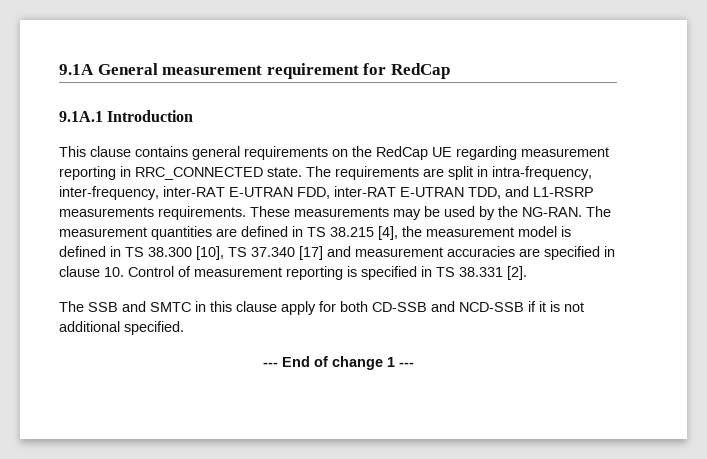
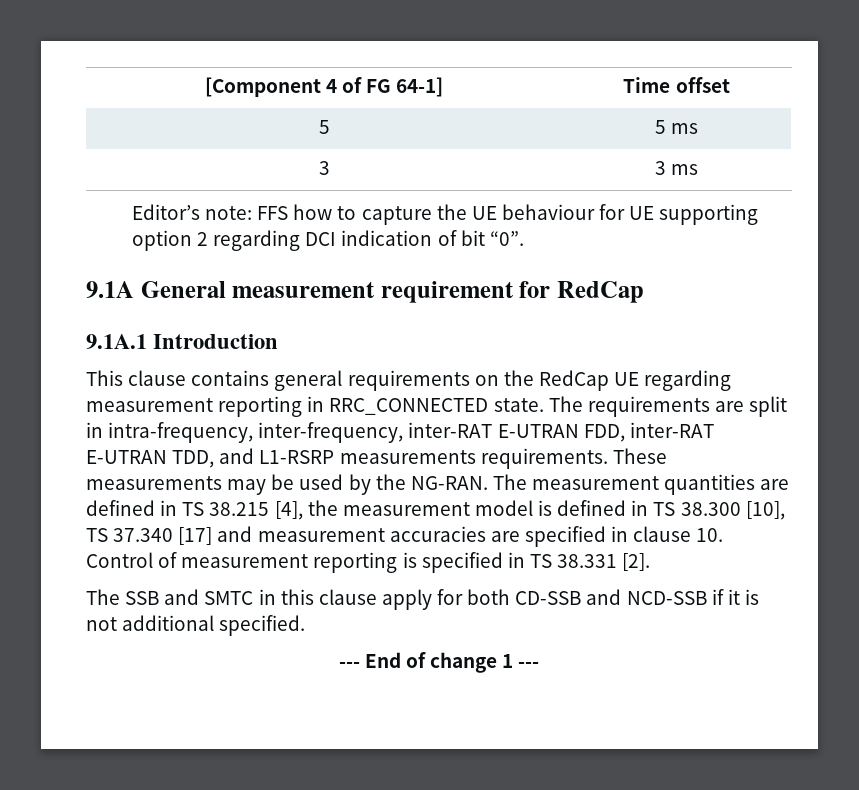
+ [Component 4 of FG 64-1] | Time offset
+ 5 | 5 ms
+ 3 | 3 ms
+ Editor’s note: FFS how to capture the UE behaviour for UE supporting option 2 regarding DCI indication of bit “0”.

